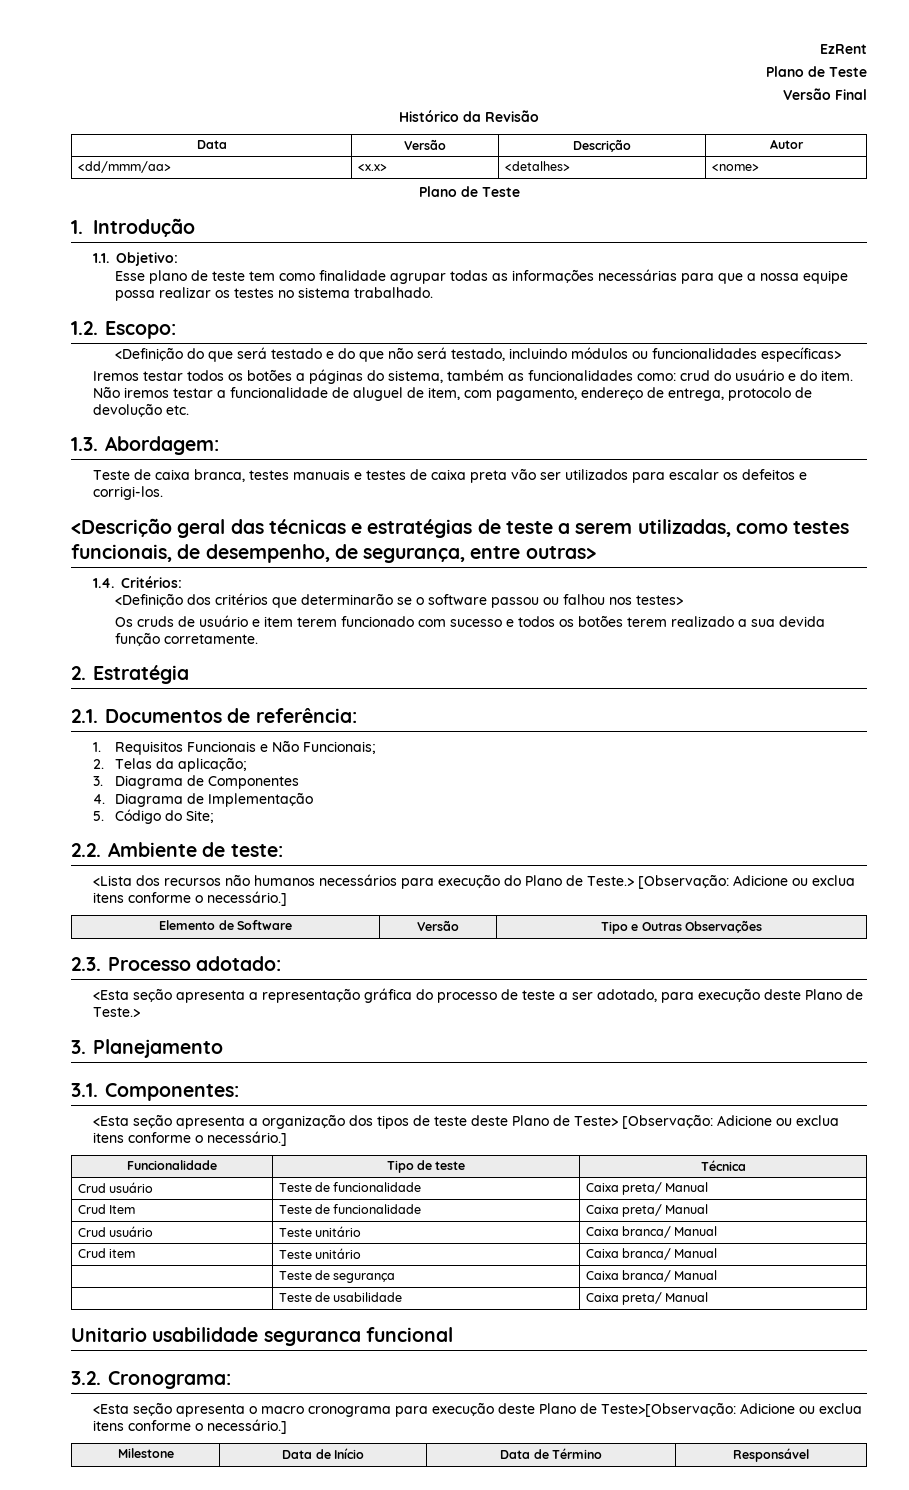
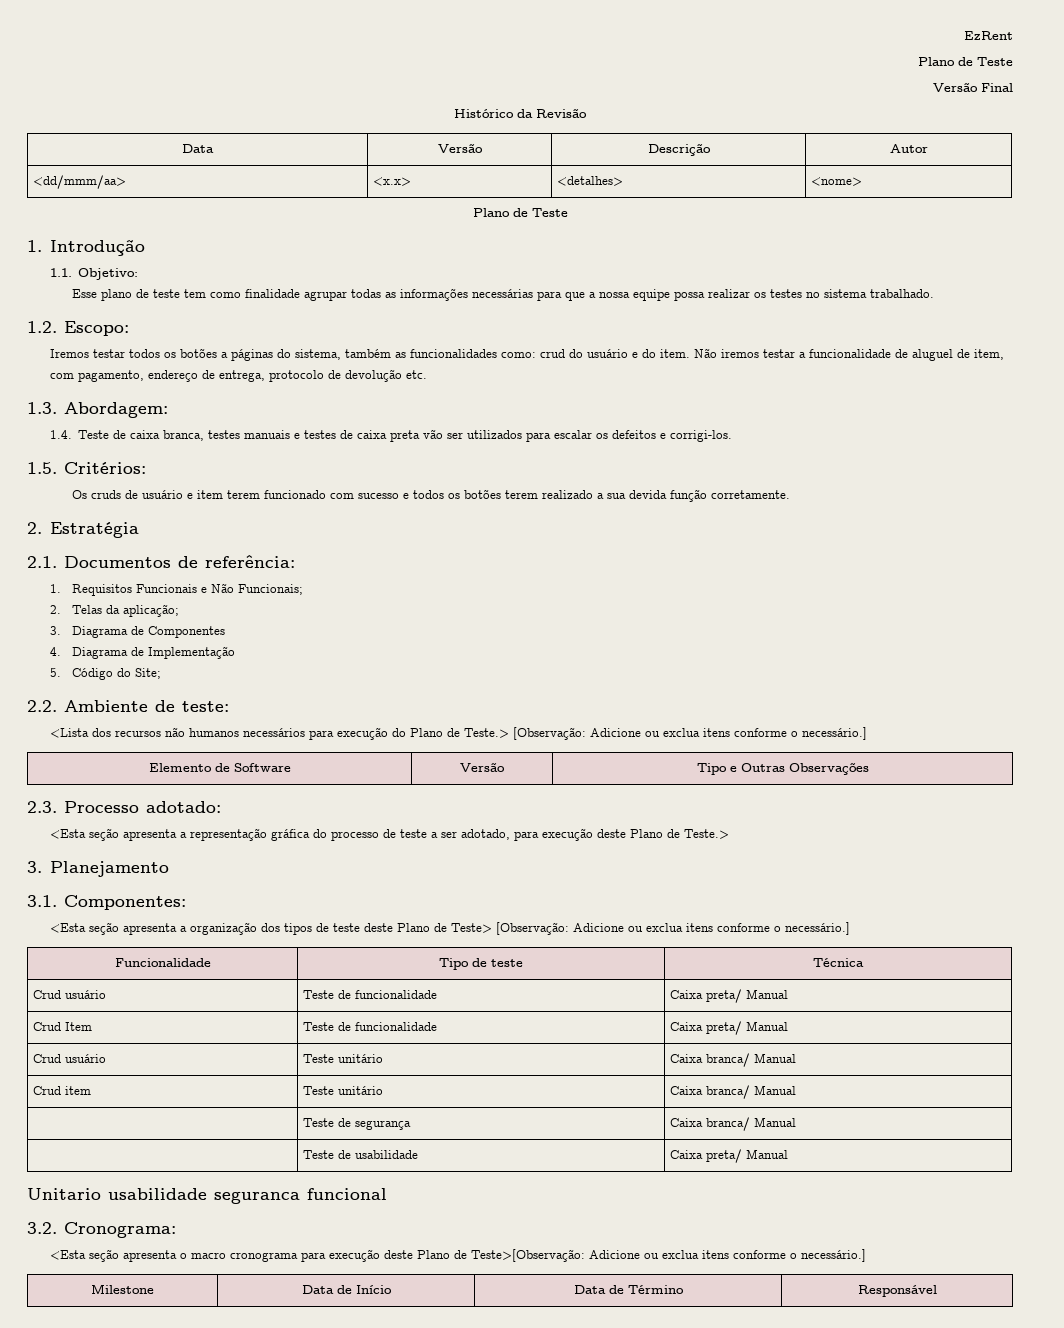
- <Definição do que será testado e do que não será testado, incluindo módulos ou funcionalidades específicas>
- Teste de caixa branca, testes manuais e testes de caixa preta vão ser utilizados para escalar os defeitos e corrigi-los.
+ 1.4. Teste de caixa branca, testes manuais e testes de caixa preta vão ser utilizados para escalar os defeitos e corrigi-los.
- <Descrição geral das técnicas e estratégias de teste a serem utilizadas, como testes funcionais, de desempenho, de segurança, entre outras>
- 1.4. Critérios:
- <Definição dos critérios que determinarão se o software passou ou falhou nos testes>
+ 1.5. Critérios:

